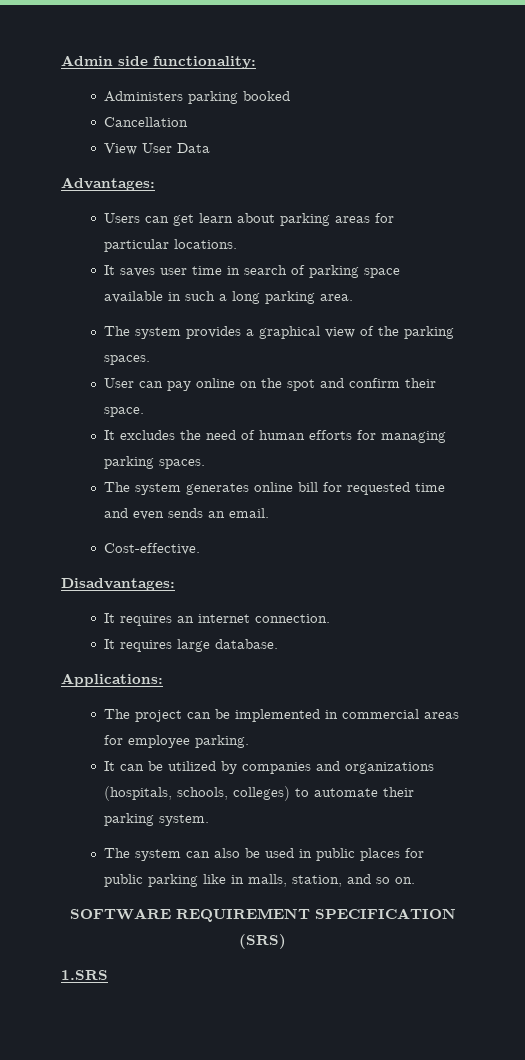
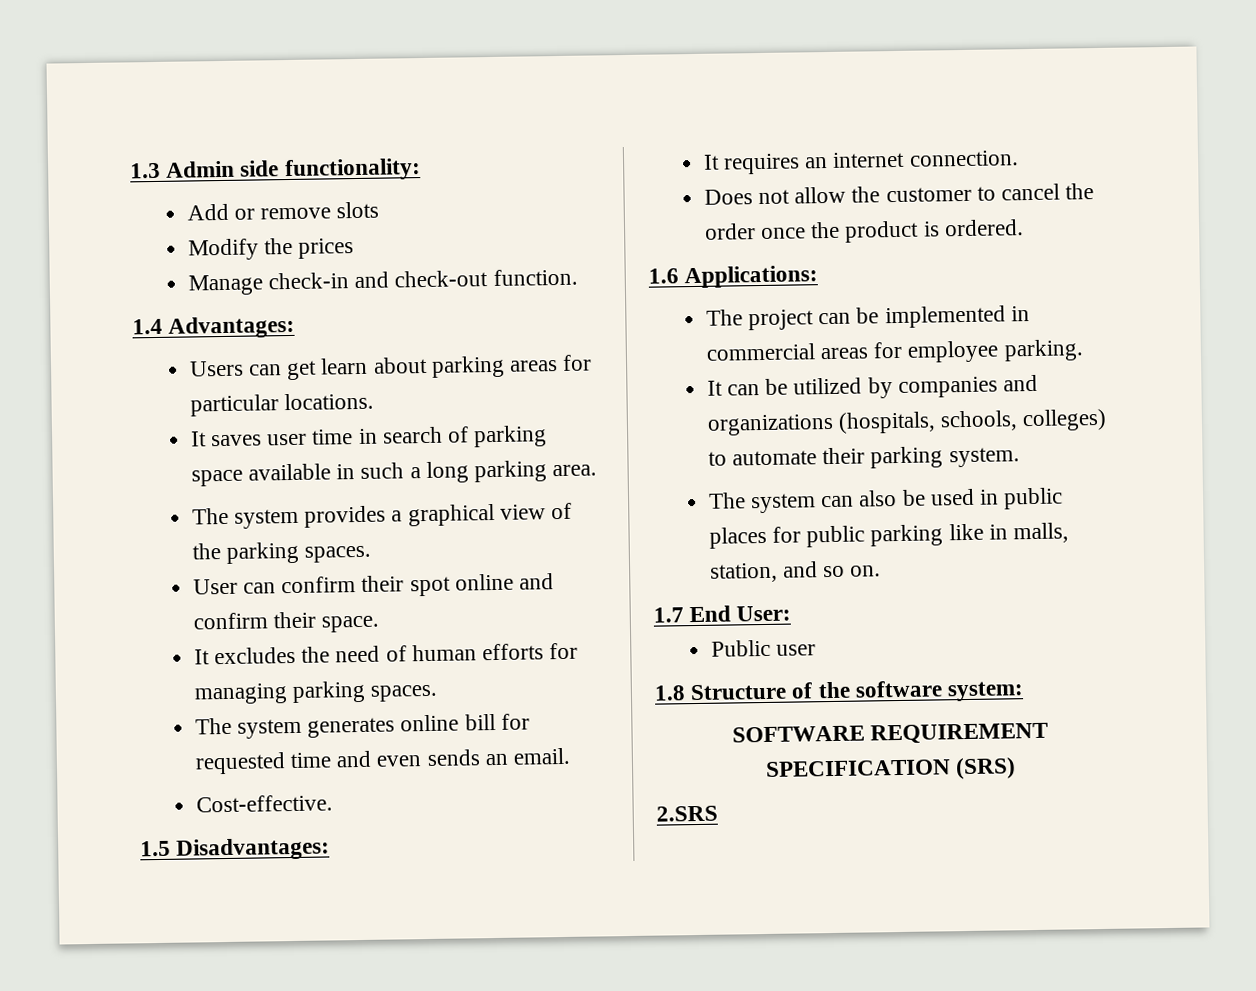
- Admin side functionality:
+ 1.3 Admin side functionality:
- Administers parking booked
- Cancellation
- View User Data
- Advantages:
+ Add or remove slots
+ Modify the prices
+ Manage check-in and check-out function.
+ 1.4 Advantages:
- User can pay online on the spot and confirm their space.
+ User can confirm their spot online and confirm their space.
- Disadvantages:
+ 1.5 Disadvantages:
- It requires large database.
- Applications:
+ Does not allow the customer to cancel the order once the product is ordered.
+ 1.6 Applications:
+ 1.7 End User:
+ Public user
+ 1.8 Structure of the software system:
- 1.SRS
+ 2.SRS

